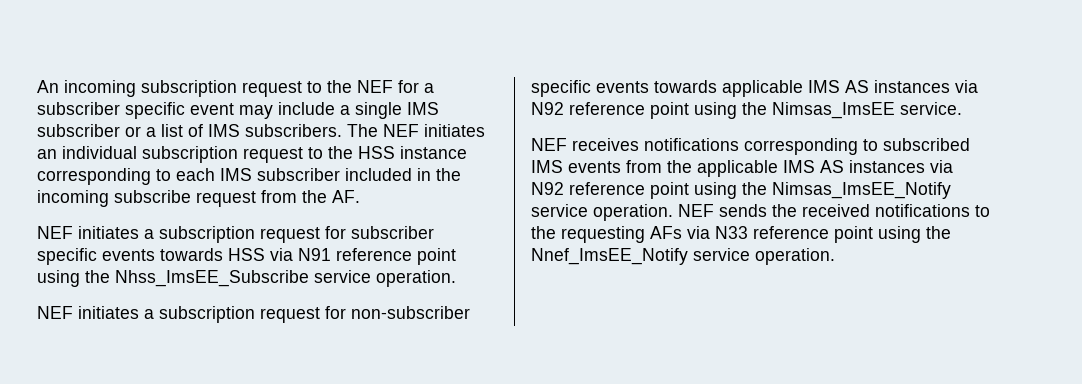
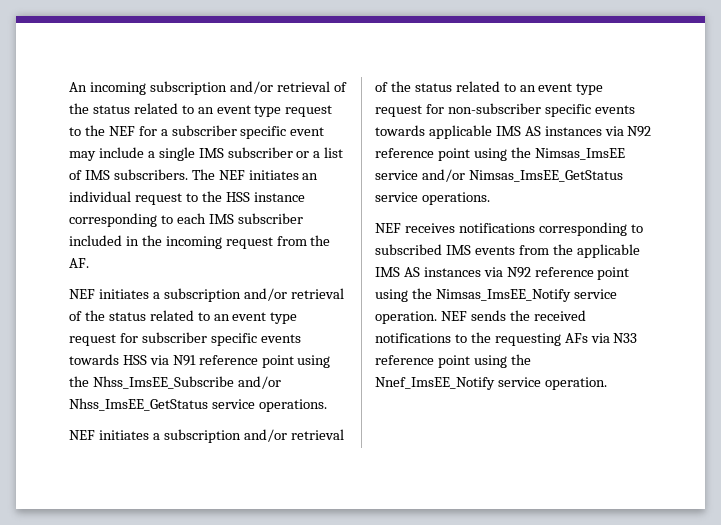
- An incoming subscription request to the NEF for a subscriber specific event may include a single IMS subscriber or a list of IMS subscribers.
+ An incoming subscription and/or retrieval of the status related to an event type request to the NEF for a subscriber specific event may include a single IMS subscriber or a list of IMS subscribers.
- The NEF initiates an individual subscription request to the HSS instance corresponding to each IMS subscriber included in the incoming subscribe request from the AF.
+ The NEF initiates an individual request to the HSS instance corresponding to each IMS subscriber included in the incoming request from the AF.
- NEF initiates a subscription request for subscriber specific events towards HSS via N91 reference point using the Nhss_ImsEE_Subscribe service operation.
- NEF initiates a subscription request for non-subscriber specific events towards applicable IMS AS instances via N92 reference point using the Nimsas_ImsEE service.
+ NEF initiates a subscription and/or retrieval of the status related to an event type request for subscriber specific events towards HSS via N91 reference point using the Nhss_ImsEE_Subscribe and/or Nhss_ImsEE_GetStatus service operations.
+ NEF initiates a subscription and/or retrieval of the status related to an event type request for non-subscriber specific events towards applicable IMS AS instances via N92 reference point using the Nimsas_ImsEE service and/or Nimsas_ImsEE_GetStatus service operations.

